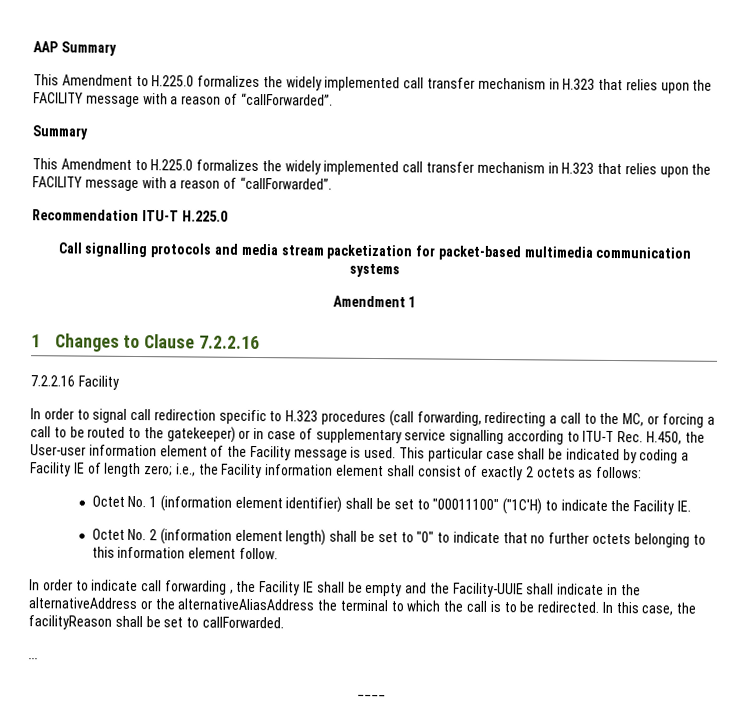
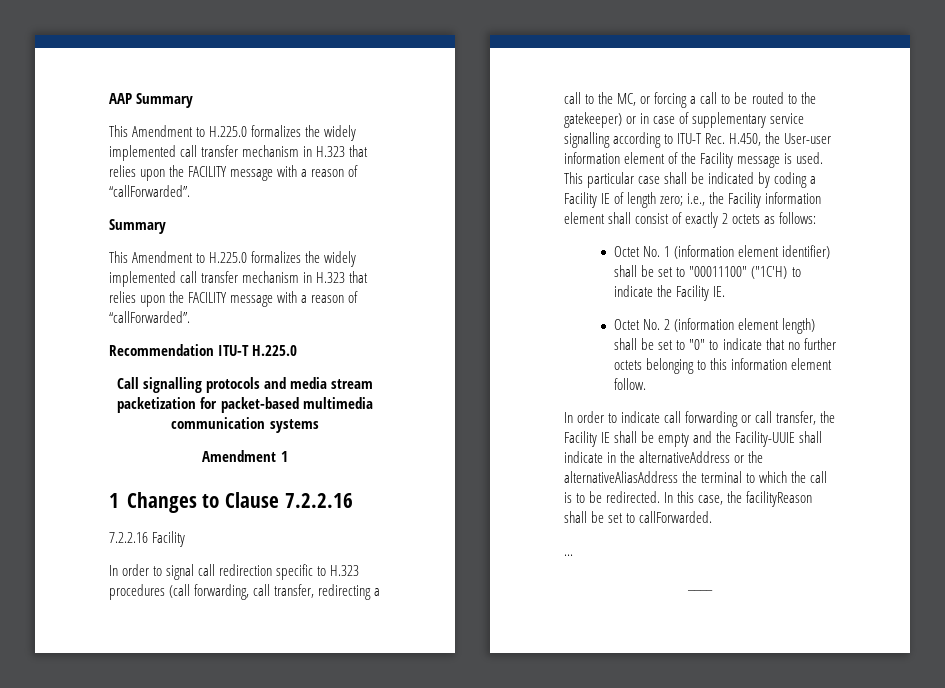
- In order to signal call redirection specific to H.323 procedures (call forwarding, redirecting a call to the MC, or forcing a call to be routed to the gatekeeper) or in case of supplementary service signalling according to ITU-T Rec. H.450, the User-user information element of the Facility message is used.
+ In order to signal call redirection specific to H.323 procedures (call forwarding, call transfer, redirecting a call to the MC, or forcing a call to be routed to the gatekeeper) or in case of supplementary service signalling according to ITU-T Rec. H.450, the User-user information element of the Facility message is used.
- In order to indicate call forwarding , the Facility IE shall be empty and the Facility-UUIE shall indicate in the alternativeAddress or the alternativeAliasAddress the terminal to which the call is to be redirected.
+ In order to indicate call forwarding or call transfer, the Facility IE shall be empty and the Facility-UUIE shall indicate in the alternativeAddress or the alternativeAliasAddress the terminal to which the call is to be redirected.

